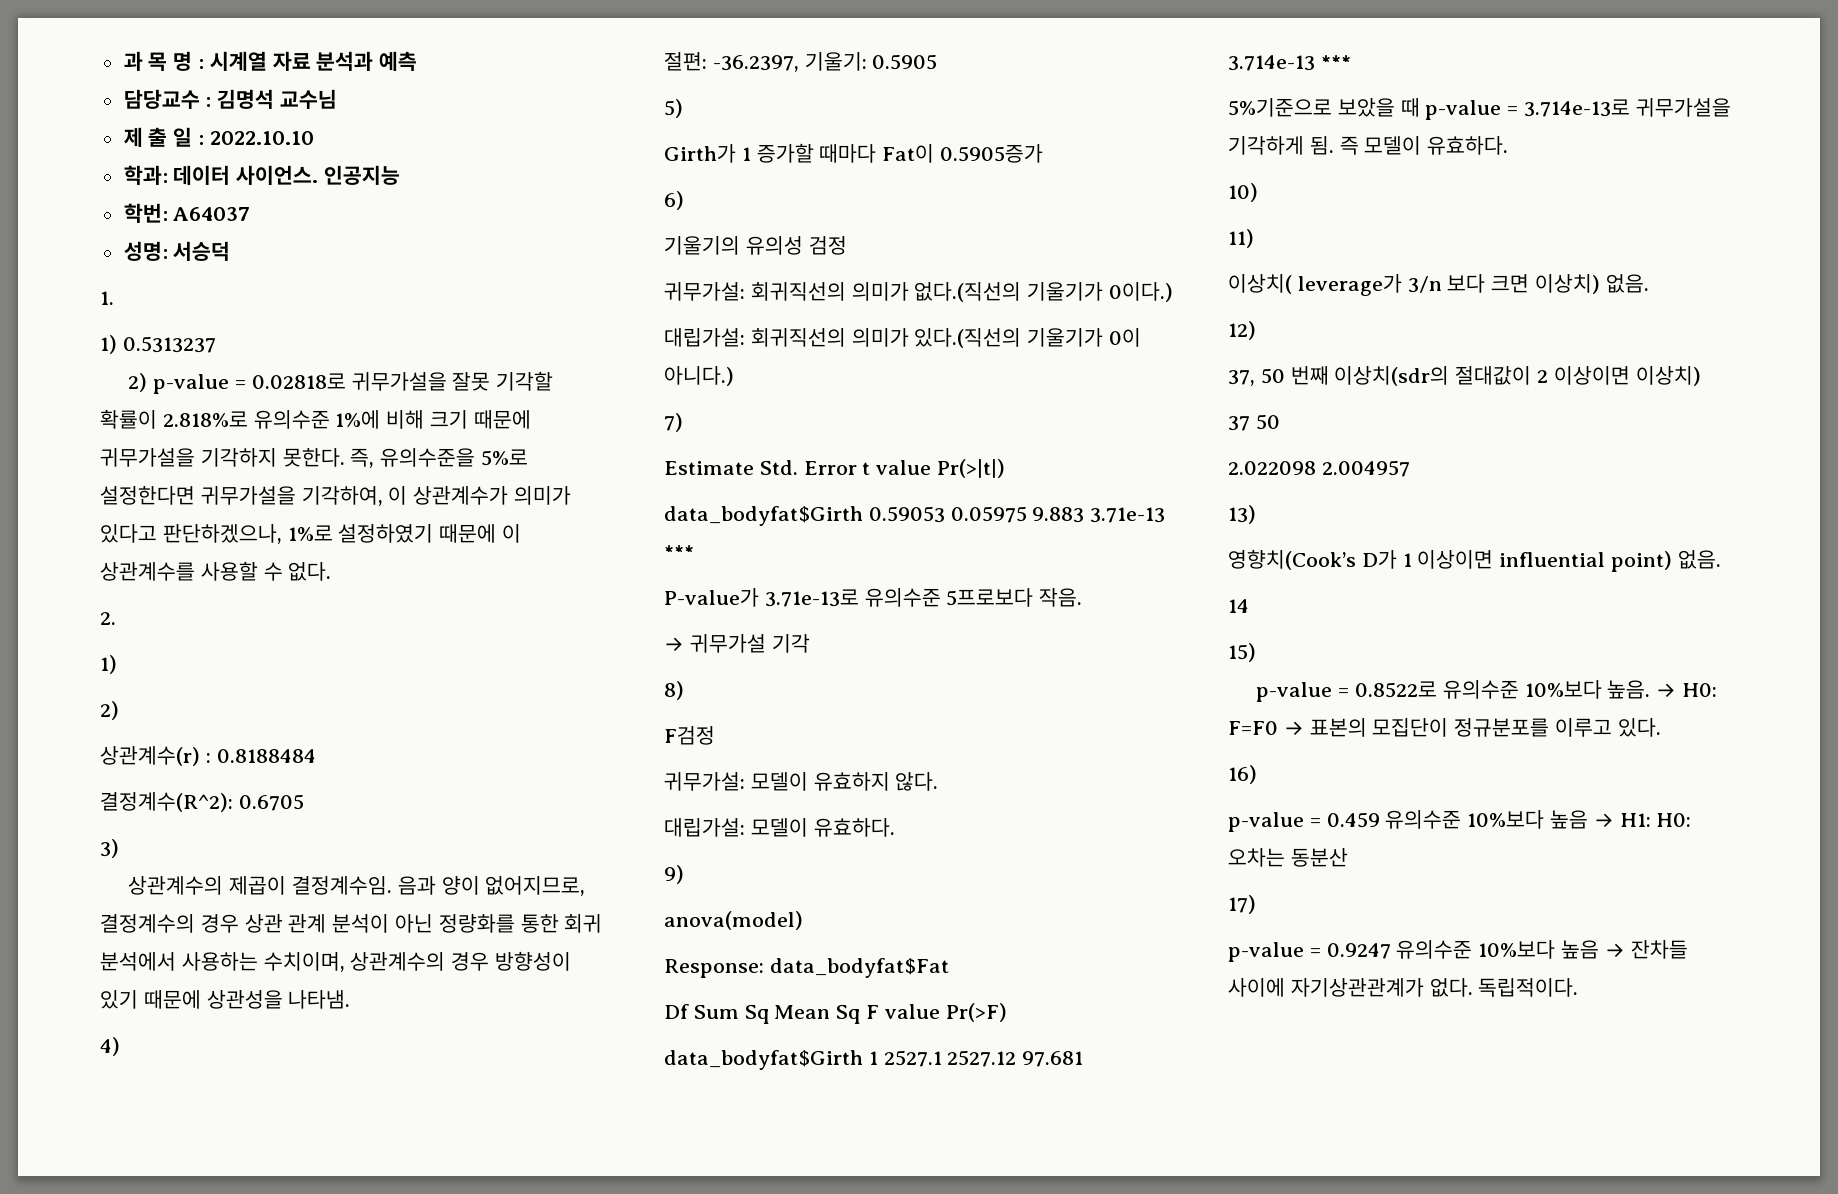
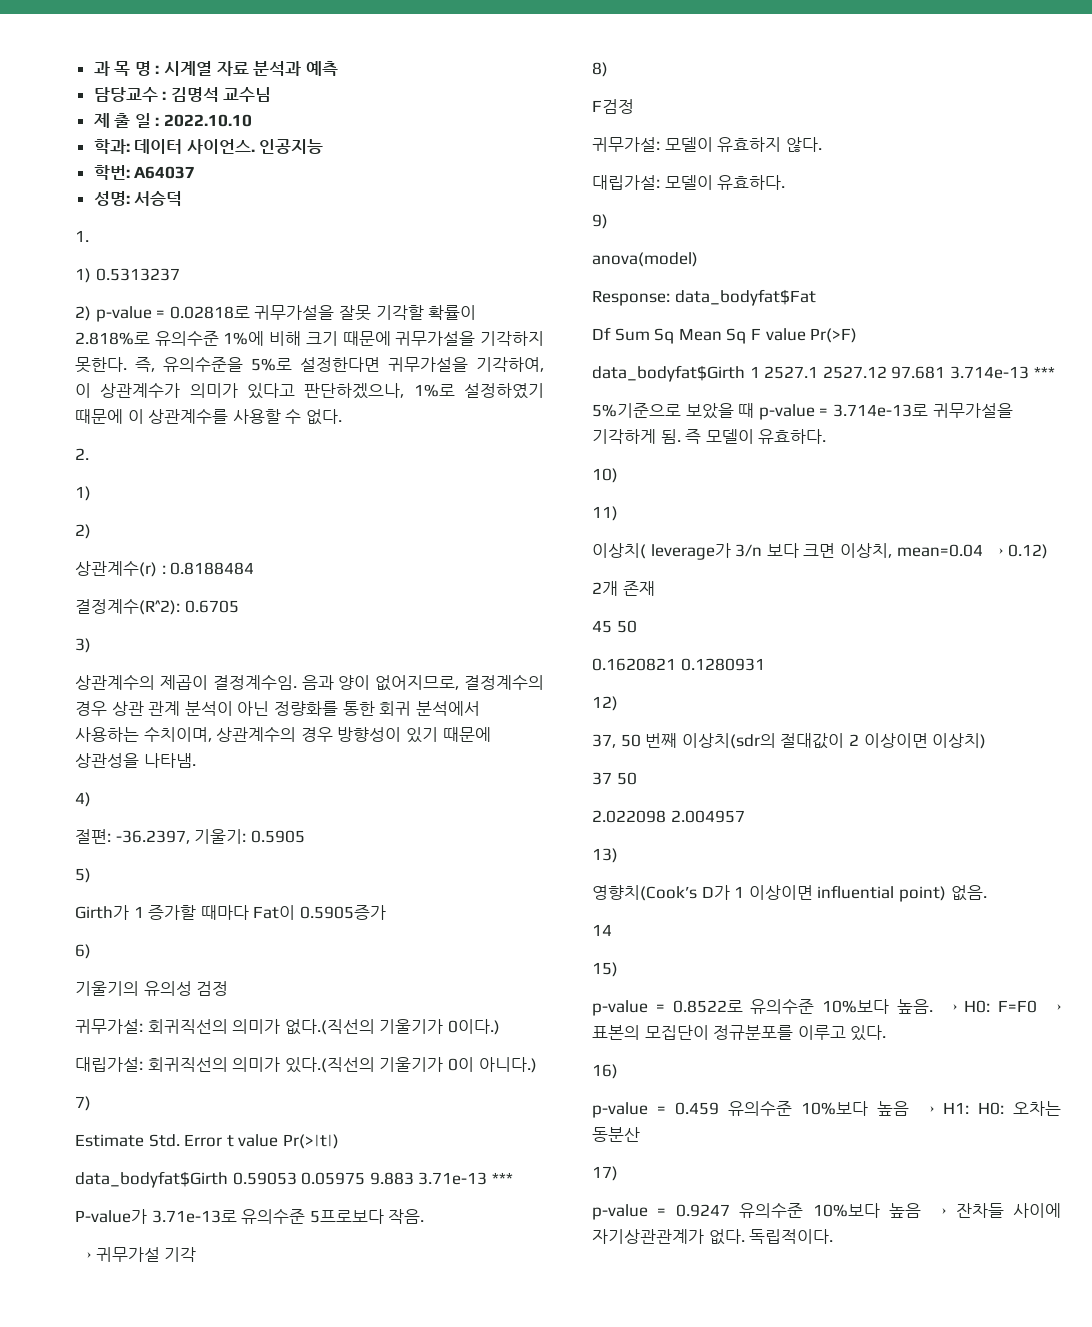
- 이상치( leverage가 3/n 보다 크면 이상치) 없음.
+ 이상치( leverage가 3/n 보다 크면 이상치, mean=0.04 → 0.12)
+ 2개 존재
+ 45 50
+ 0.1620821 0.1280931

